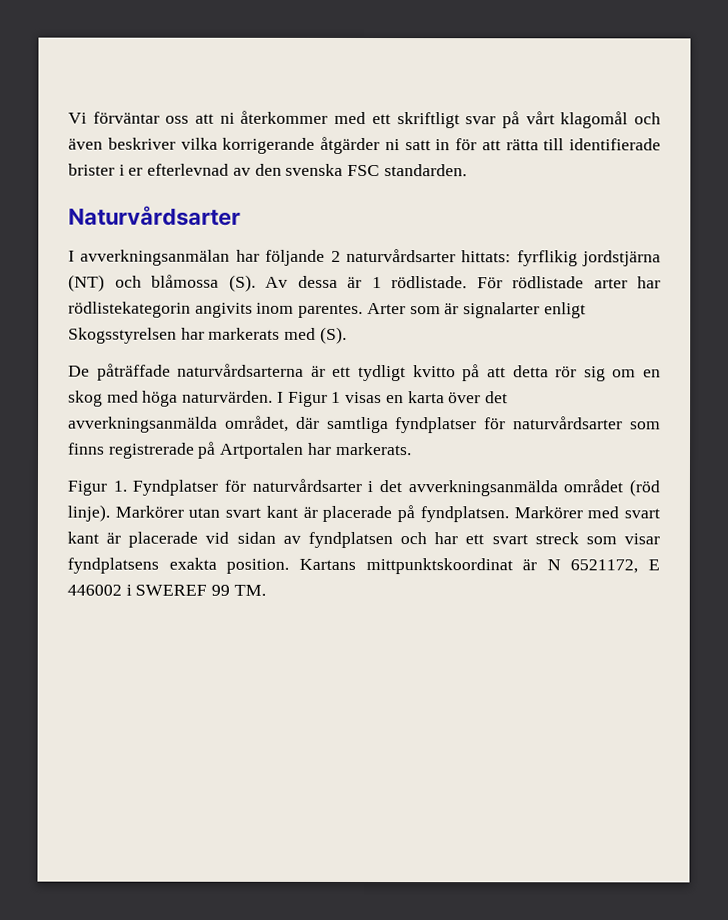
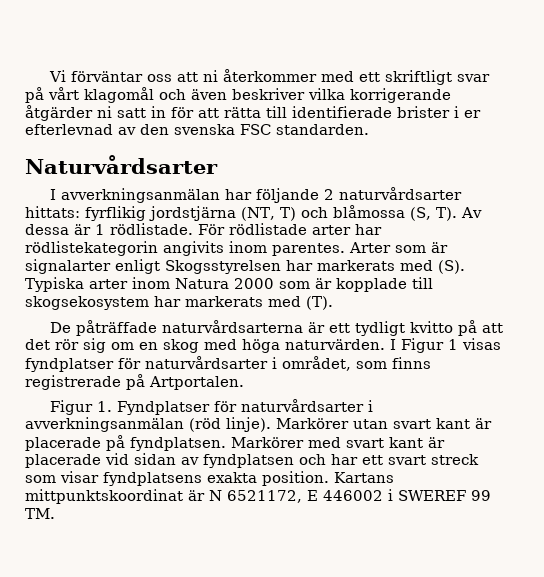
- I avverkningsanmälan har följande 2 naturvårdsarter hittats: fyrflikig jordstjärna (NT) och blåmossa (S). Av dessa är 1 rödlistade.
+ I avverkningsanmälan har följande 2 naturvårdsarter hittats: fyrflikig jordstjärna (NT, T) och blåmossa (S, T). Av dessa är 1 rödlistade.
- Arter som är signalarter enligt Skogsstyrelsen har markerats med (S).
+ Arter som är signalarter enligt Skogsstyrelsen har markerats med (S). Typiska arter inom Natura 2000 som är kopplade till skogsekosystem har markerats med (T).
- De påträffade naturvårdsarterna är ett tydligt kvitto på att detta rör sig om en skog med höga naturvärden.
+ De påträffade naturvårdsarterna är ett tydligt kvitto på att det rör sig om en skog med höga naturvärden.
- I Figur 1 visas en karta över det avverkningsanmälda området, där samtliga fyndplatser för naturvårdsarter som finns registrerade på Artportalen har markerats.
+ I Figur 1 visas fyndplatser för naturvårdsarter i området, som finns registrerade på Artportalen.
- Figur 1. Fyndplatser för naturvårdsarter i det avverkningsanmälda området (röd linje).
+ Figur 1. Fyndplatser för naturvårdsarter i avverkningsanmälan (röd linje).

